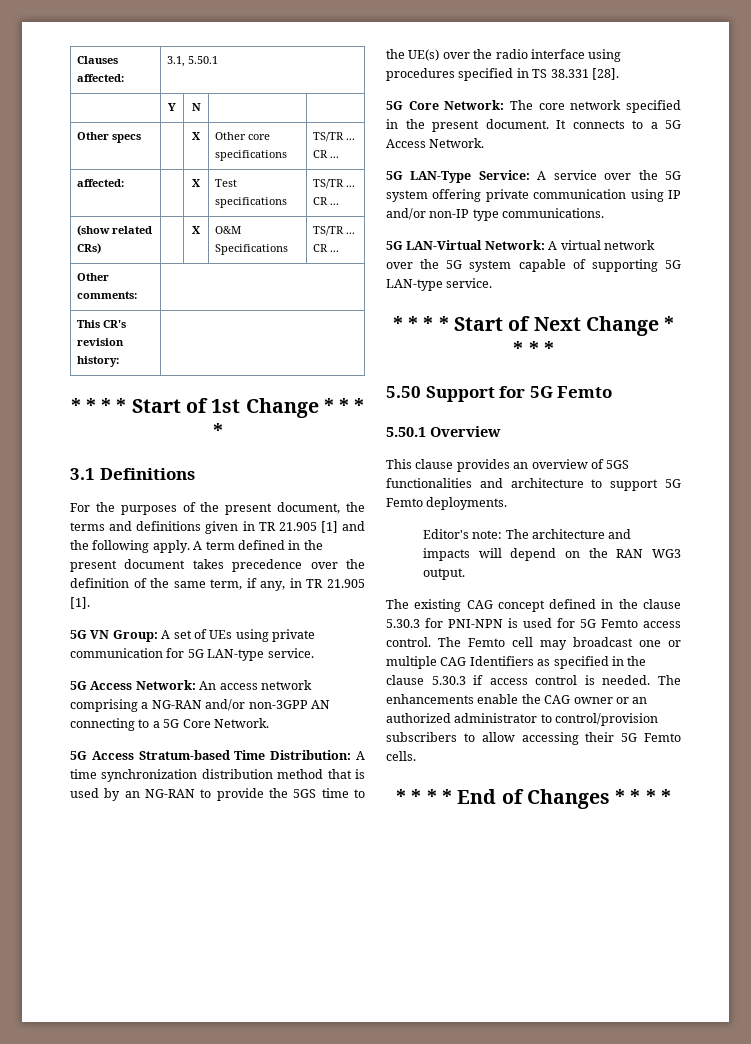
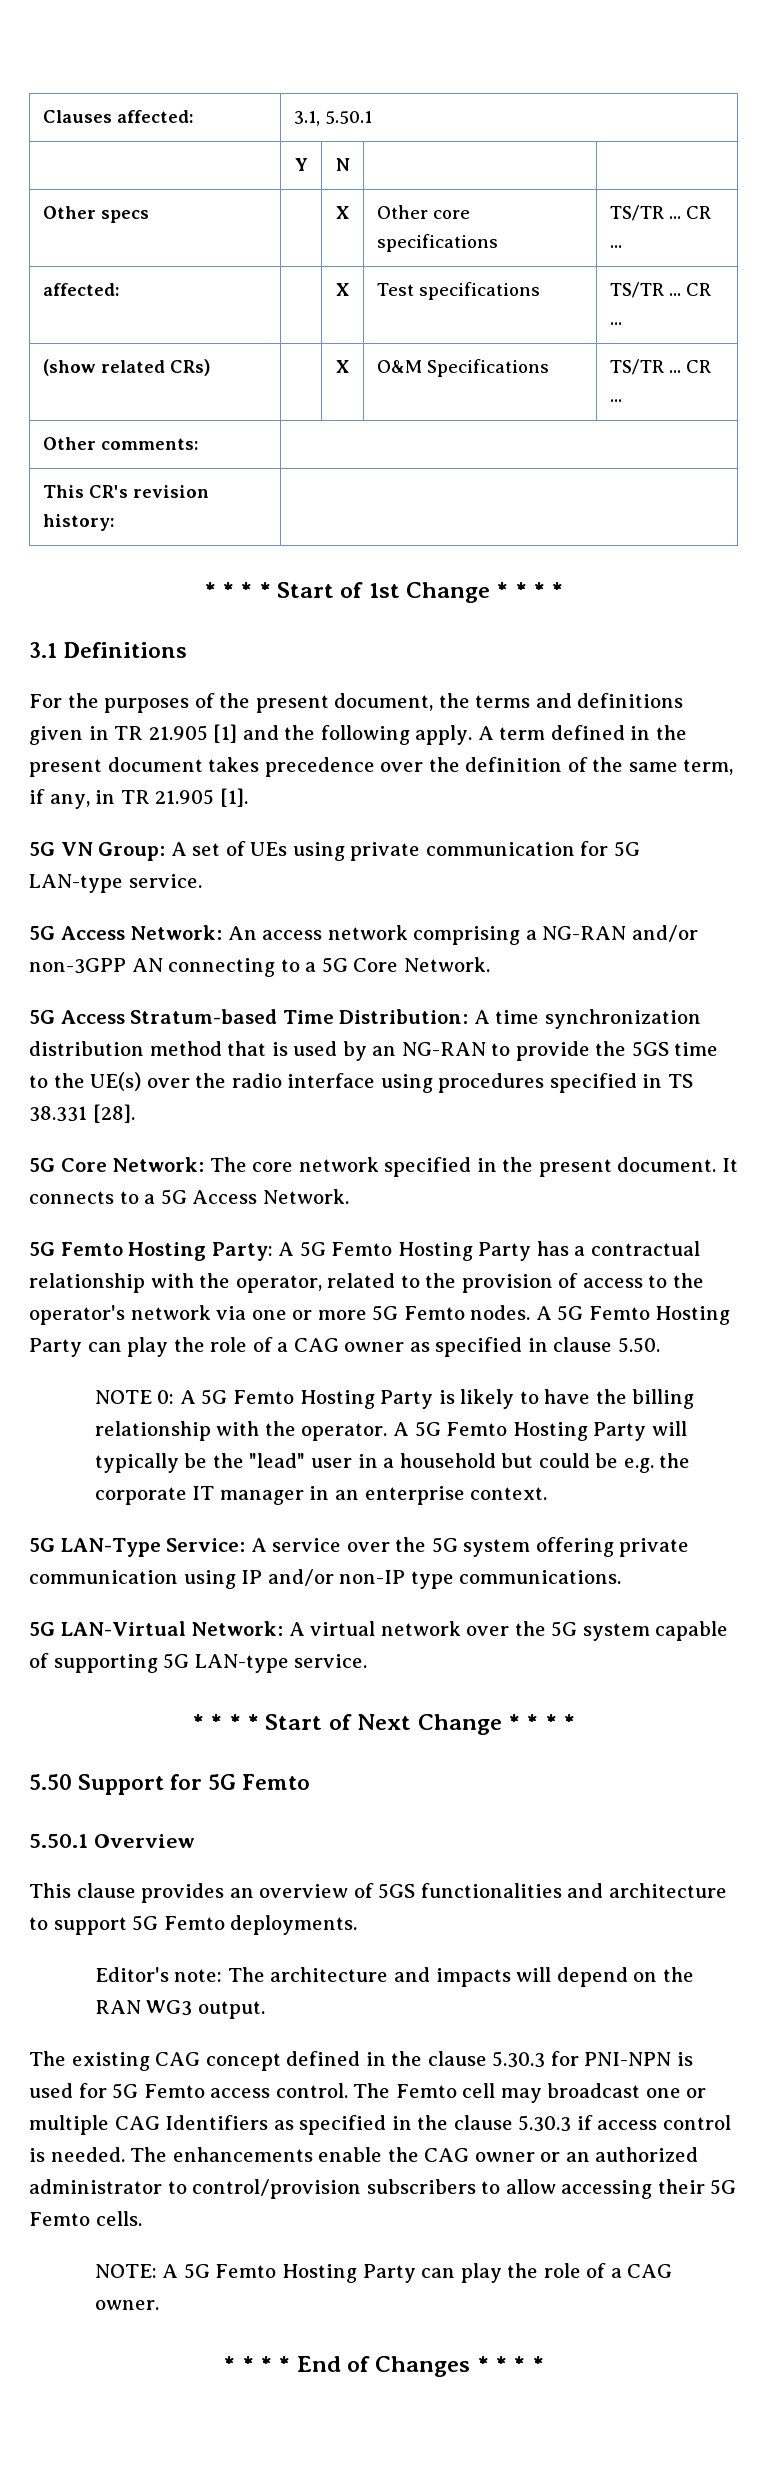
+ 5G Femto Hosting Party: A 5G Femto Hosting Party has a contractual relationship with the operator, related to the provision of access to the operator's network via one or more 5G Femto nodes. A 5G Femto Hosting Party can play the role of a CAG owner as specified in clause 5.50.
+ NOTE 0: A 5G Femto Hosting Party is likely to have the billing relationship with the operator. A 5G Femto Hosting Party will typically be the "lead" user in a household but could be e.g. the corporate IT manager in an enterprise context.
+ NOTE: A 5G Femto Hosting Party can play the role of a CAG owner.

